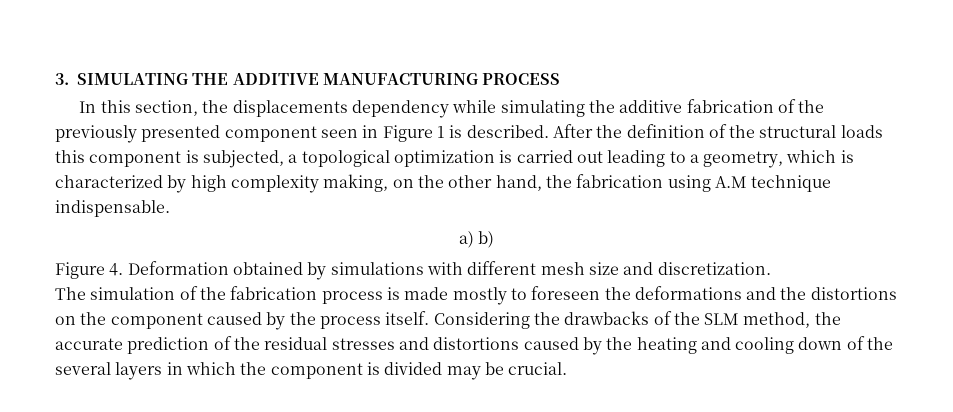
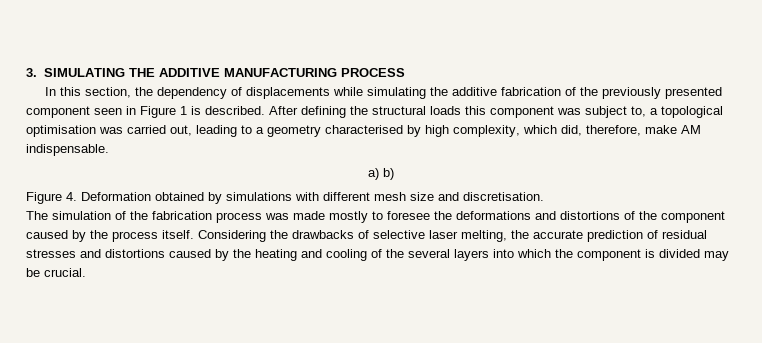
- In this section, the displacements dependency while simulating the additive fabrication of the previously presented component seen in Figure 1 is described.
+ In this section, the dependency of displacements while simulating the additive fabrication of the previously presented component seen in Figure 1 is described.
- After the definition of the structural loads this component is subjected, a topological optimization is carried out leading to a geometry, which is characterized by high complexity making, on the other hand, the fabrication using A.M technique indispensable.
+ After defining the structural loads this component was subject to, a topological optimisation was carried out, leading to a geometry characterised by high complexity, which did, therefore, make AM indispensable.
- Figure 4. Deformation obtained by simulations with different mesh size and discretization.
+ Figure 4. Deformation obtained by simulations with different mesh size and discretisation.
- The simulation of the fabrication process is made mostly to foreseen the deformations and the distortions on the component caused by the process itself.
+ The simulation of the fabrication process was made mostly to foresee the deformations and distortions of the component caused by the process itself.
- Considering the drawbacks of the SLM method, the accurate prediction of the residual stresses and distortions caused by the heating and cooling down of the several layers in which the component is divided may be crucial.
+ Considering the drawbacks of selective laser melting, the accurate prediction of residual stresses and distortions caused by the heating and cooling of the several layers into which the component is divided may be crucial.

